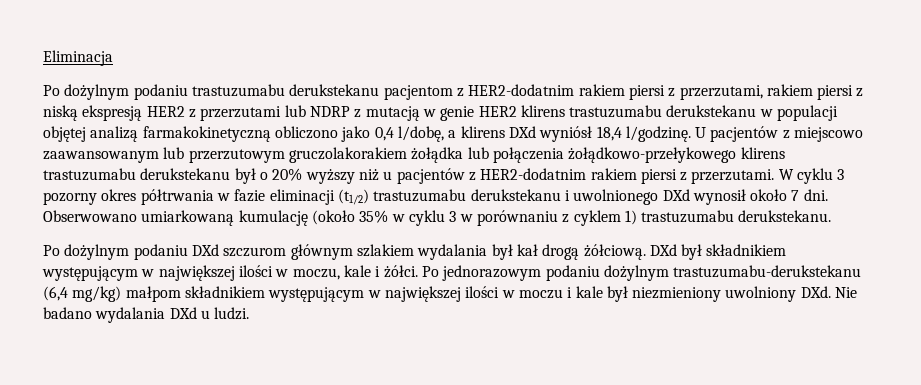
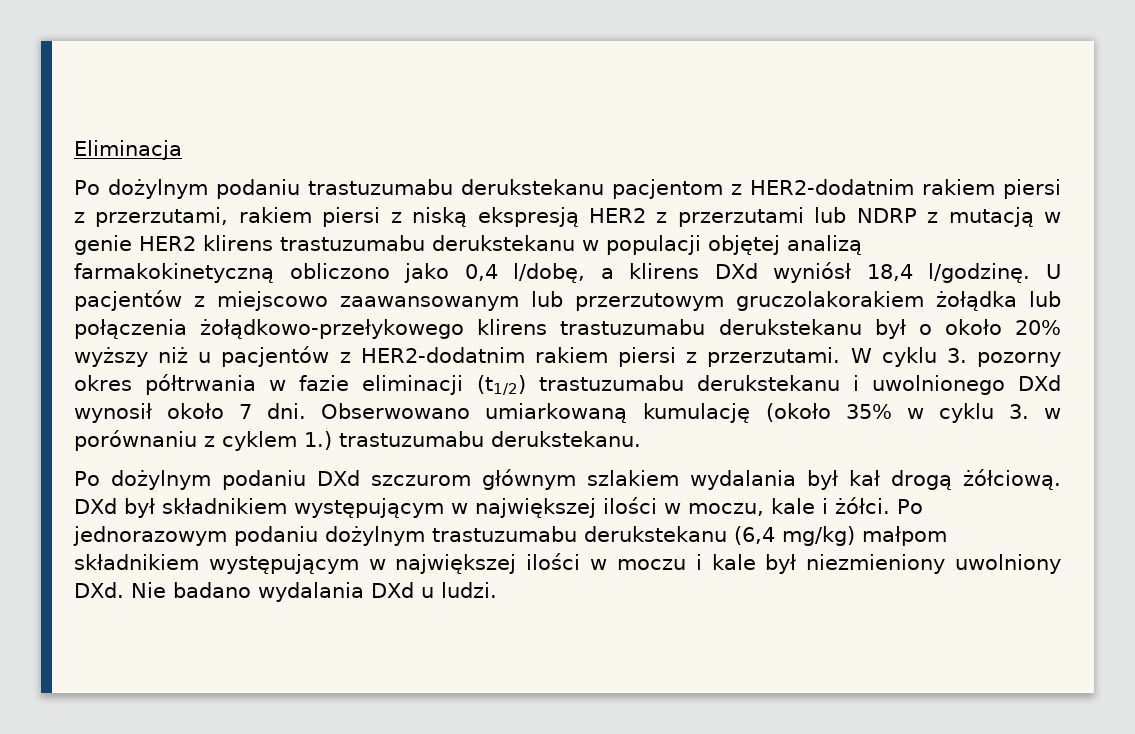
- U pacjentów z miejscowo zaawansowanym lub przerzutowym gruczolakorakiem żołądka lub połączenia żołądkowo-przełykowego klirens trastuzumabu derukstekanu był o 20% wyższy niż u pacjentów z HER2-dodatnim rakiem piersi z przerzutami.
+ U pacjentów z miejscowo zaawansowanym lub przerzutowym gruczolakorakiem żołądka lub połączenia żołądkowo-przełykowego klirens trastuzumabu derukstekanu był o około 20% wyższy niż u pacjentów z HER2-dodatnim rakiem piersi z przerzutami.
- W cyklu 3 pozorny okres półtrwania w fazie eliminacji (t1/2) trastuzumabu derukstekanu i uwolnionego DXd wynosił około 7 dni.
+ W cyklu 3. pozorny okres półtrwania w fazie eliminacji (t1/2) trastuzumabu derukstekanu i uwolnionego DXd wynosił około 7 dni.
- Obserwowano umiarkowaną kumulację (około 35% w cyklu 3 w porównaniu z cyklem 1) trastuzumabu derukstekanu.
+ Obserwowano umiarkowaną kumulację (około 35% w cyklu 3. w porównaniu z cyklem 1.) trastuzumabu derukstekanu.
- Po jednorazowym podaniu dożylnym trastuzumabu-derukstekanu (6,4 mg/kg) małpom składnikiem występującym w największej ilości w moczu i kale był niezmieniony uwolniony DXd. Nie badano wydalania DXd u ludzi.
+ Po jednorazowym podaniu dożylnym trastuzumabu derukstekanu (6,4 mg/kg) małpom składnikiem występującym w największej ilości w moczu i kale był niezmieniony uwolniony DXd. Nie badano wydalania DXd u ludzi.

